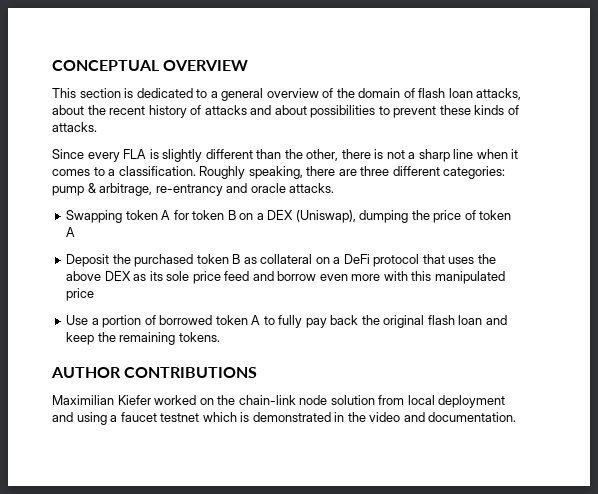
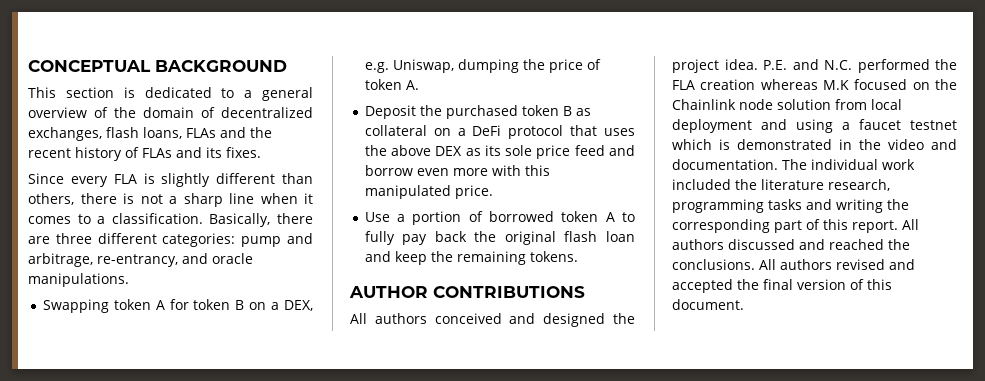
- CONCEPTUAL OVERVIEW
+ CONCEPTUAL BACKGROUND
- This section is dedicated to a general overview of the domain of flash loan attacks, about the recent history of attacks and about possibilities to prevent these kinds of attacks.
+ This section is dedicated to a general overview of the domain of decentralized exchanges, flash loans, FLAs and the recent history of FLAs and its fixes.
- Since every FLA is slightly different than the other, there is not a sharp line when it comes to a classification.
+ Since every FLA is slightly different than others, there is not a sharp line when it comes to a classification.
- Roughly speaking, there are three different categories: pump & arbitrage, re-entrancy and oracle attacks.
+ Basically, there are three different categories: pump and arbitrage, re-entrancy, and oracle manipulations.
- Swapping token A for token B on a DEX (Uniswap), dumping the price of token A
+ Swapping token A for token B on a DEX, e.g. Uniswap, dumping the price of token A.
- Deposit the purchased token B as collateral on a DeFi protocol that uses the above DEX as its sole price feed and borrow even more with this manipulated price
+ Deposit the purchased token B as collateral on a DeFi protocol that uses the above DEX as its sole price feed and borrow even more with this manipulated price.
- Maximilian Kiefer worked on the chain-link node solution from local deployment and using a faucet testnet which is demonstrated in the video and documentation.
+ All authors conceived and designed the project idea. P.E. and N.C. performed the FLA creation whereas M.K focused on the Chainlink node solution from local deployment and using a faucet testnet which is demonstrated in the video and documentation.
+ The individual work included the literature research, programming tasks and writing the corresponding part of this report. All authors discussed and reached the conclusions. All authors revised and accepted the final version of this document.

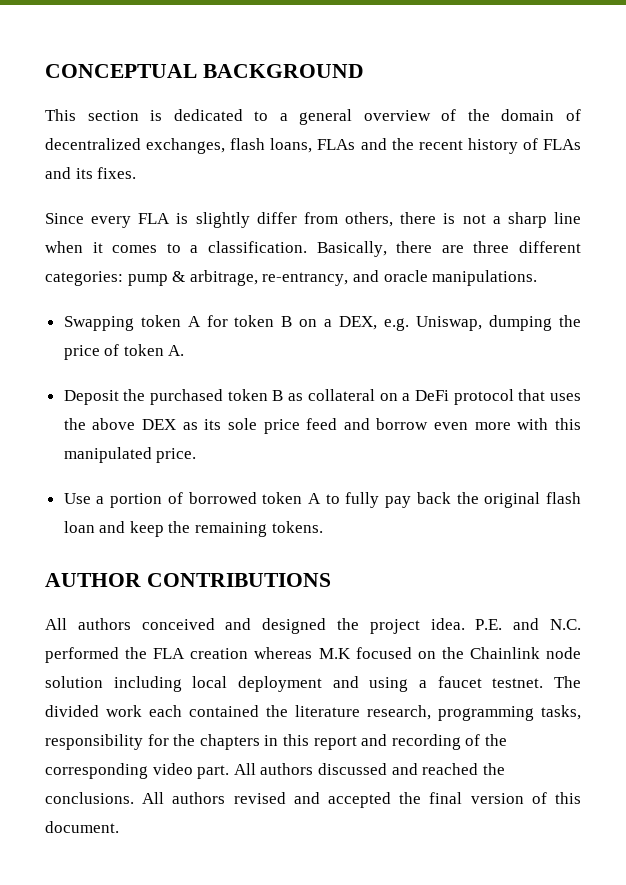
- Since every FLA is slightly different than others, there is not a sharp line when it comes to a classification.
+ Since every FLA is slightly differ from others, there is not a sharp line when it comes to a classification.
- Basically, there are three different categories: pump and arbitrage, re-entrancy, and oracle manipulations.
+ Basically, there are three different categories: pump & arbitrage, re-entrancy, and oracle manipulations.
- P.E. and N.C. performed the FLA creation whereas M.K focused on the Chainlink node solution from local deployment and using a faucet testnet which is demonstrated in the video and documentation. The individual work included the literature research, programming tasks and writing the corresponding part of this report.
+ P.E. and N.C. performed the FLA creation whereas M.K focused on the Chainlink node solution including local deployment and using a faucet testnet. The divided work each contained the literature research, programming tasks, responsibility for the chapters in this report and recording of the corresponding video part.

